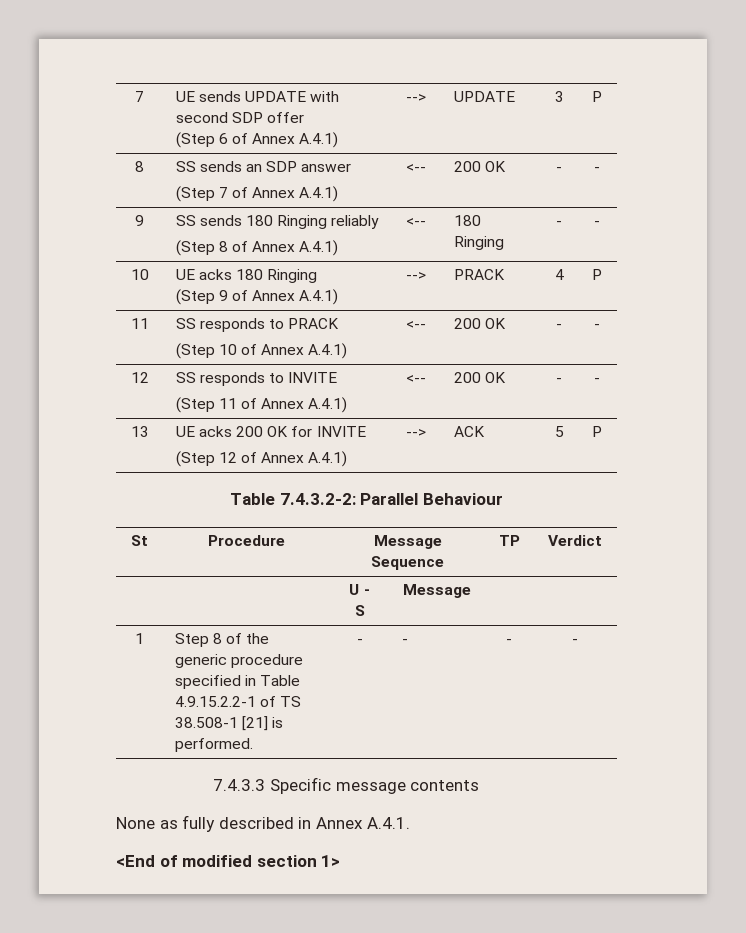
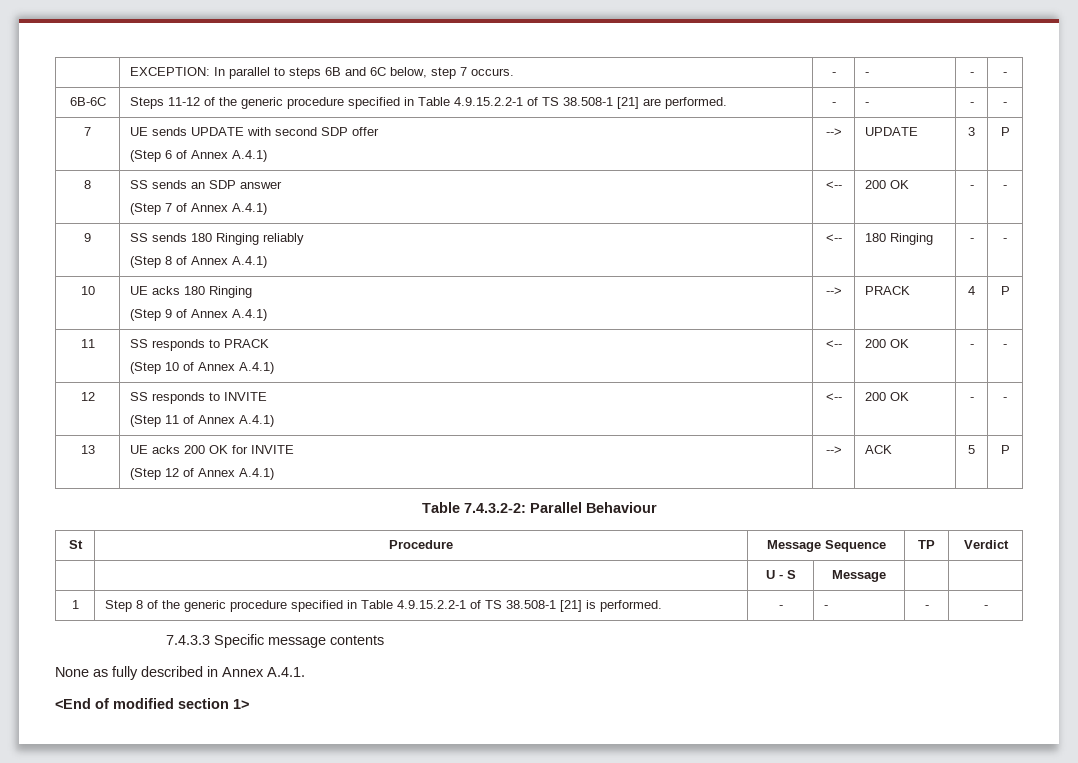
+ | EXCEPTION: In parallel to steps 6B and 6C below, step 7 occurs. | - | - | - | -
+ 6B-6C | Steps 11-12 of the generic procedure specified in Table 4.9.15.2.2-1 of TS 38.508-1 [21] are performed. | - | - | - | -

